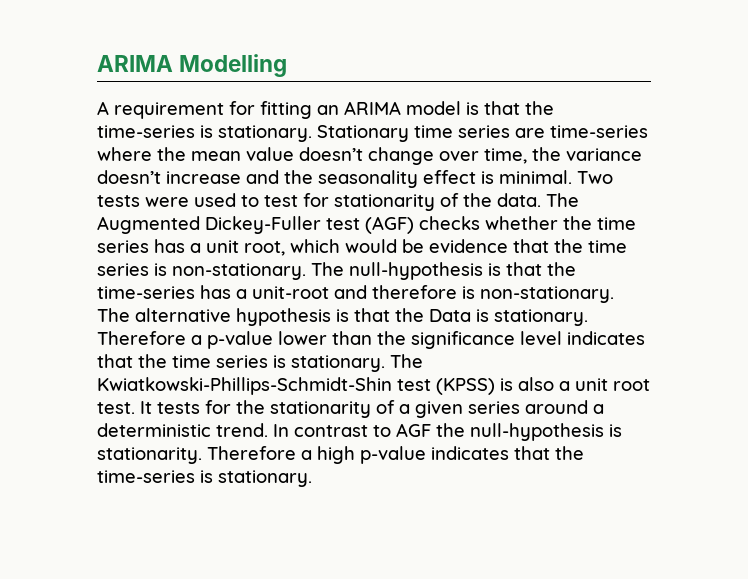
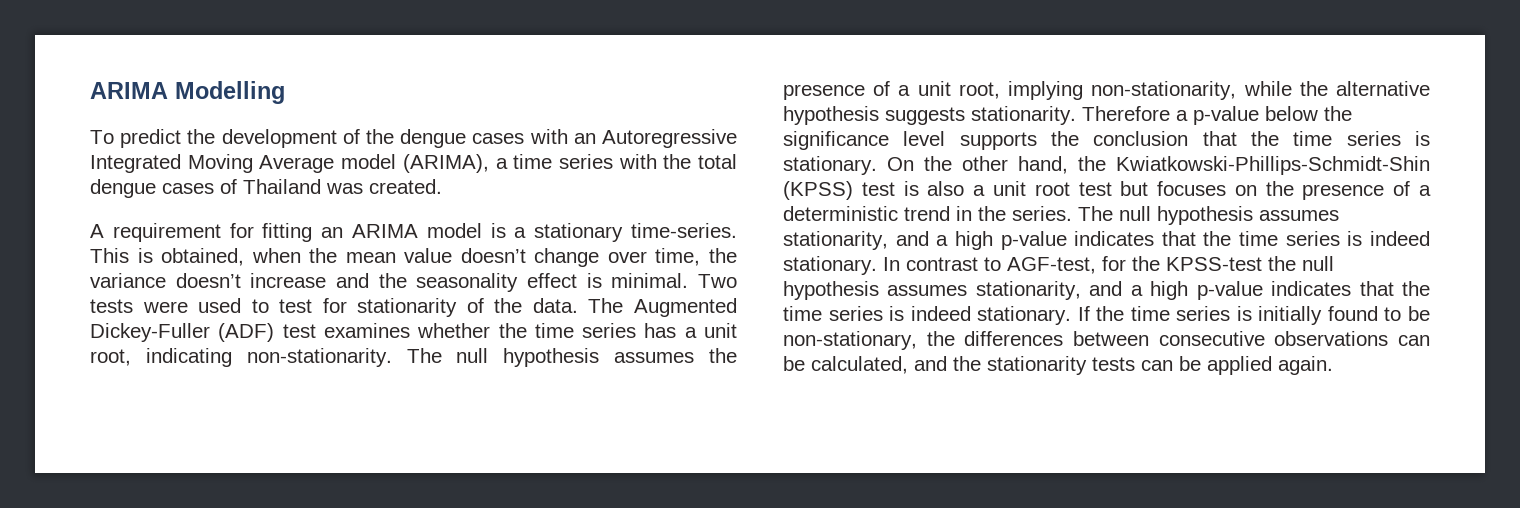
+ To predict the development of the dengue cases with an Autoregressive Integrated Moving Average model (ARIMA), a time series with the total dengue cases of Thailand was created.
- A requirement for fitting an ARIMA model is that the time-series is stationary. Stationary time series are time-series where the mean value doesn’t change over time, the variance doesn’t increase and the seasonality effect is minimal.
+ A requirement for fitting an ARIMA model is a stationary time-series. This is obtained, when the mean value doesn’t change over time, the variance doesn’t increase and the seasonality effect is minimal.
- The Augmented Dickey-Fuller test (AGF) checks whether the time series has a unit root, which would be evidence that the time series is non-stationary. The null-hypothesis is that the time-series has a unit-root and therefore is non-stationary. The alternative hypothesis is that the Data is stationary. Therefore a p-value lower than the significance level indicates that the time series is stationary. The Kwiatkowski-Phillips-Schmidt-Shin test (KPSS) is also a unit root test. It tests for the stationarity of a given series around a deterministic trend. In contrast to AGF the null-hypothesis is stationarity. Therefore a high p-value indicates that the time-series is stationary.
+ The Augmented Dickey-Fuller (ADF) test examines whether the time series has a unit root, indicating non-stationarity. The null hypothesis assumes the presence of a unit root, implying non-stationarity, while the alternative hypothesis suggests stationarity. Therefore a p-value below the significance level supports the conclusion that the time series is stationary. On the other hand, the Kwiatkowski-Phillips-Schmidt-Shin (KPSS) test is also a unit root test but focuses on the presence of a deterministic trend in the series. The null hypothesis assumes stationarity, and a high p-value indicates that the time series is indeed stationary. In contrast to AGF-test, for the KPSS-test the null hypothesis assumes stationarity, and a high p-value indicates that the time series is indeed stationary. If the time series is initially found to be non-stationary, the differences between consecutive observations can be calculated, and the stationarity tests can be applied again.

